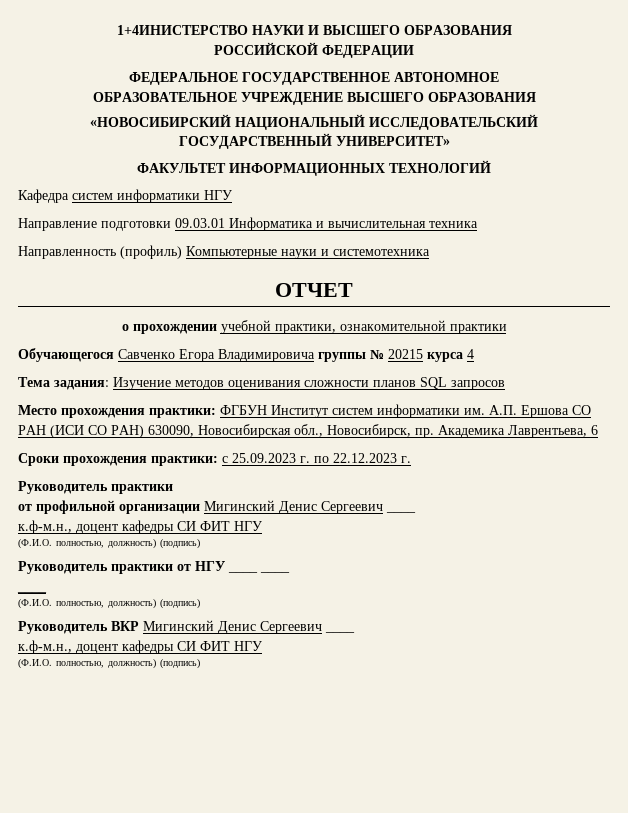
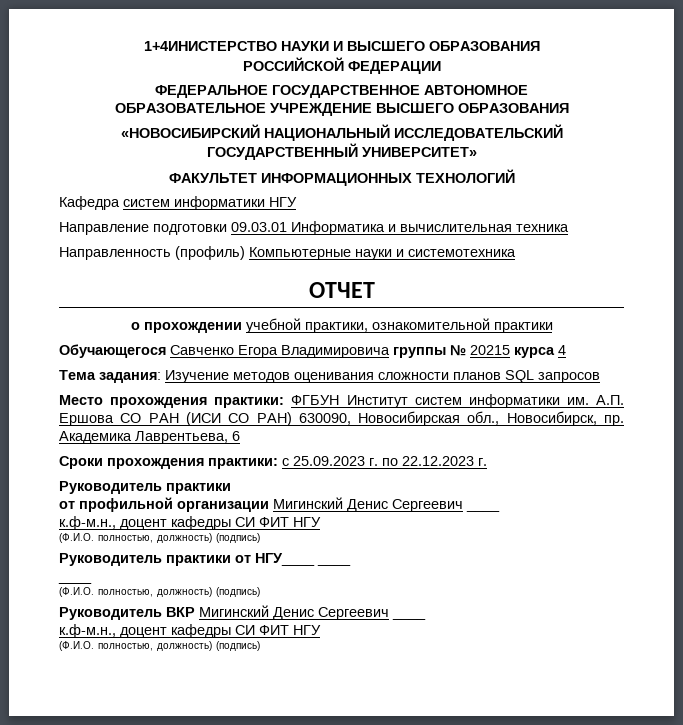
- Руководитель практики от НГУ ____ ____
+ Руководитель практики от НГУ____ ____

